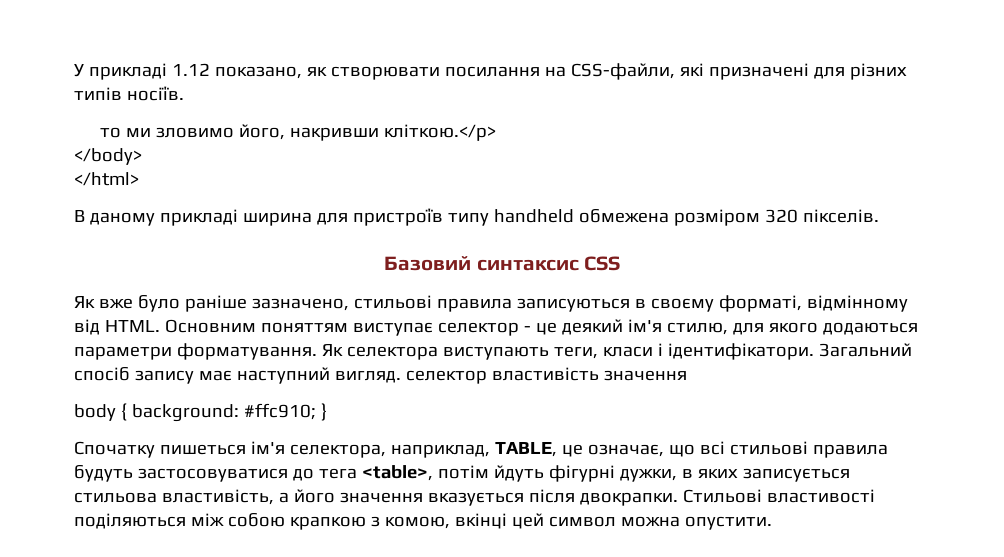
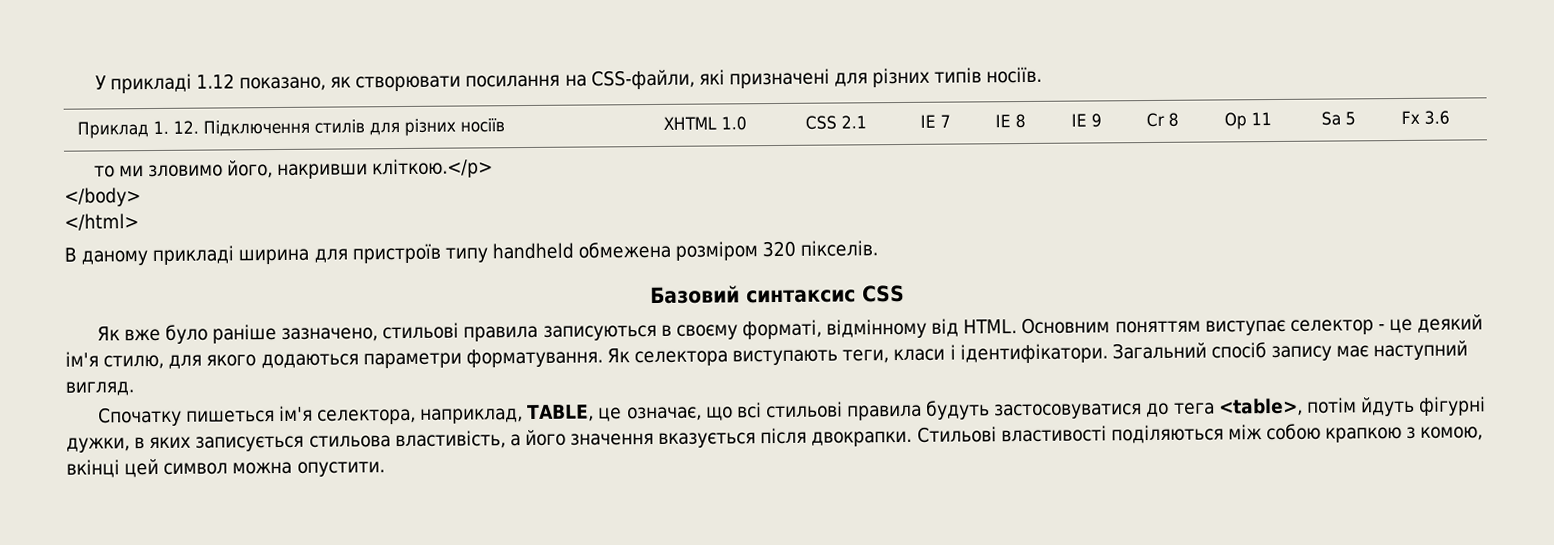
+ Приклад 1. 12. Підключення стилів для різних носіїв | XHTML 1.0 | CSS 2.1 | IE 7 | IE 8 | IE 9 | Cr 8 | Op 11 | Sa 5 | Fx 3.6
- Загальний спосіб запису має наступний вигляд. селектор властивість значення
- body { background: #ffc910; }
+ Загальний спосіб запису має наступний вигляд.

